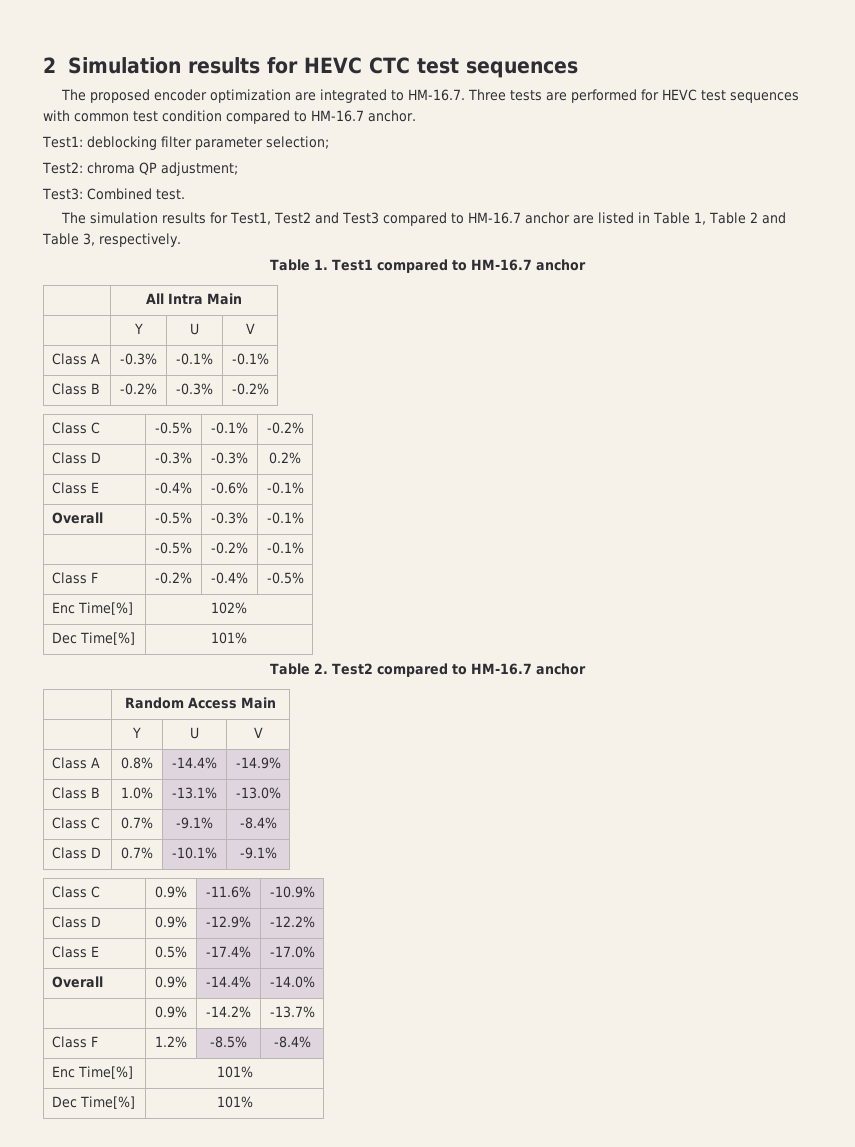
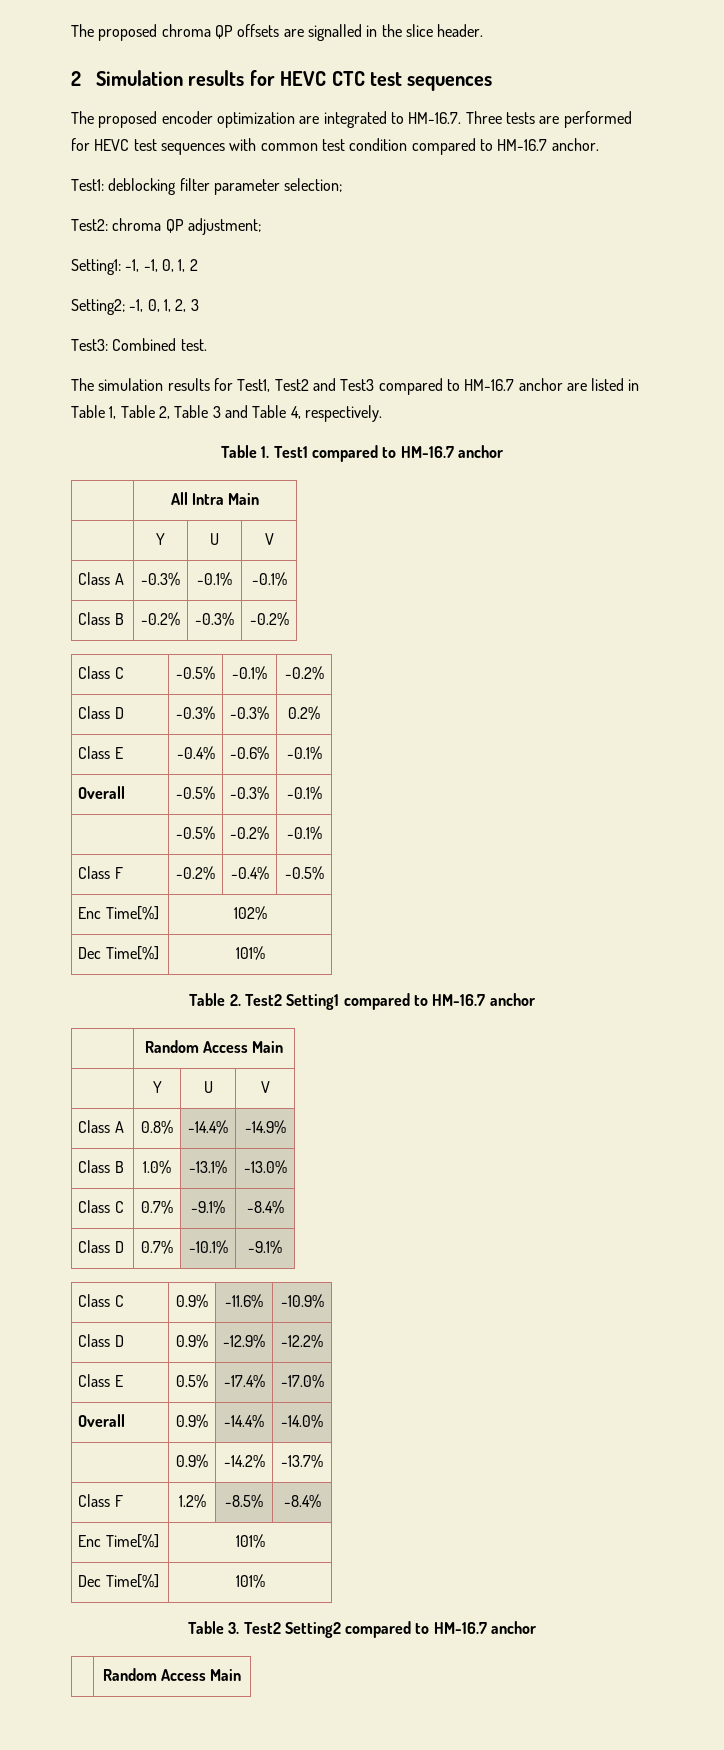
+ The proposed chroma QP offsets are signalled in the slice header.
+ Setting1: -1, -1, 0, 1, 2
+ Setting2; -1, 0, 1, 2, 3
- The simulation results for Test1, Test2 and Test3 compared to HM-16.7 anchor are listed in Table 1, Table 2 and Table 3, respectively.
+ The simulation results for Test1, Test2 and Test3 compared to HM-16.7 anchor are listed in Table 1, Table 2, Table 3 and Table 4, respectively.
- Table 2. Test2 compared to HM-16.7 anchor
+ Table 2. Test2 Setting1 compared to HM-16.7 anchor
+ Table 3. Test2 Setting2 compared to HM-16.7 anchor
+ | Random Access Main

